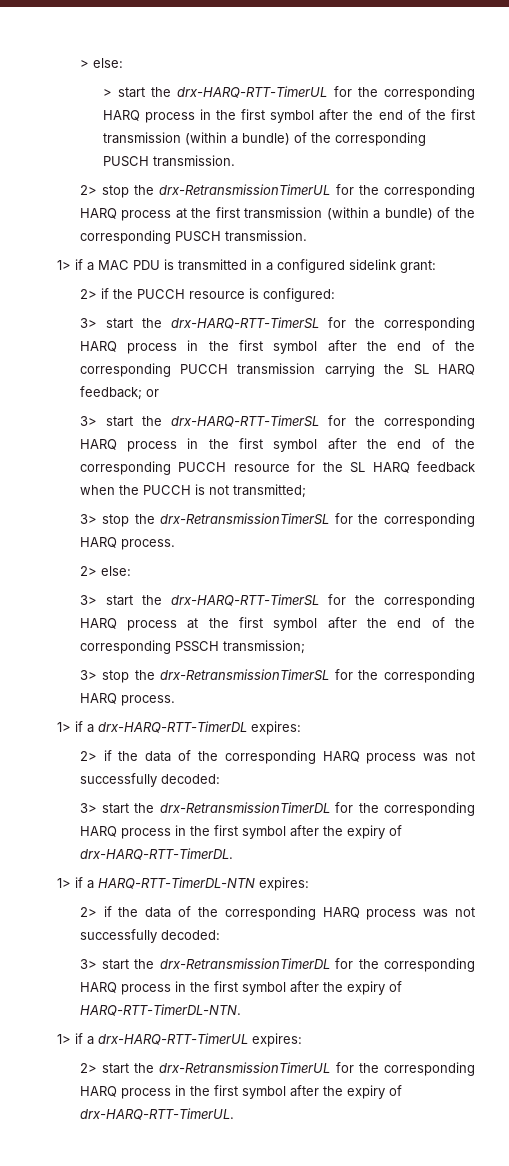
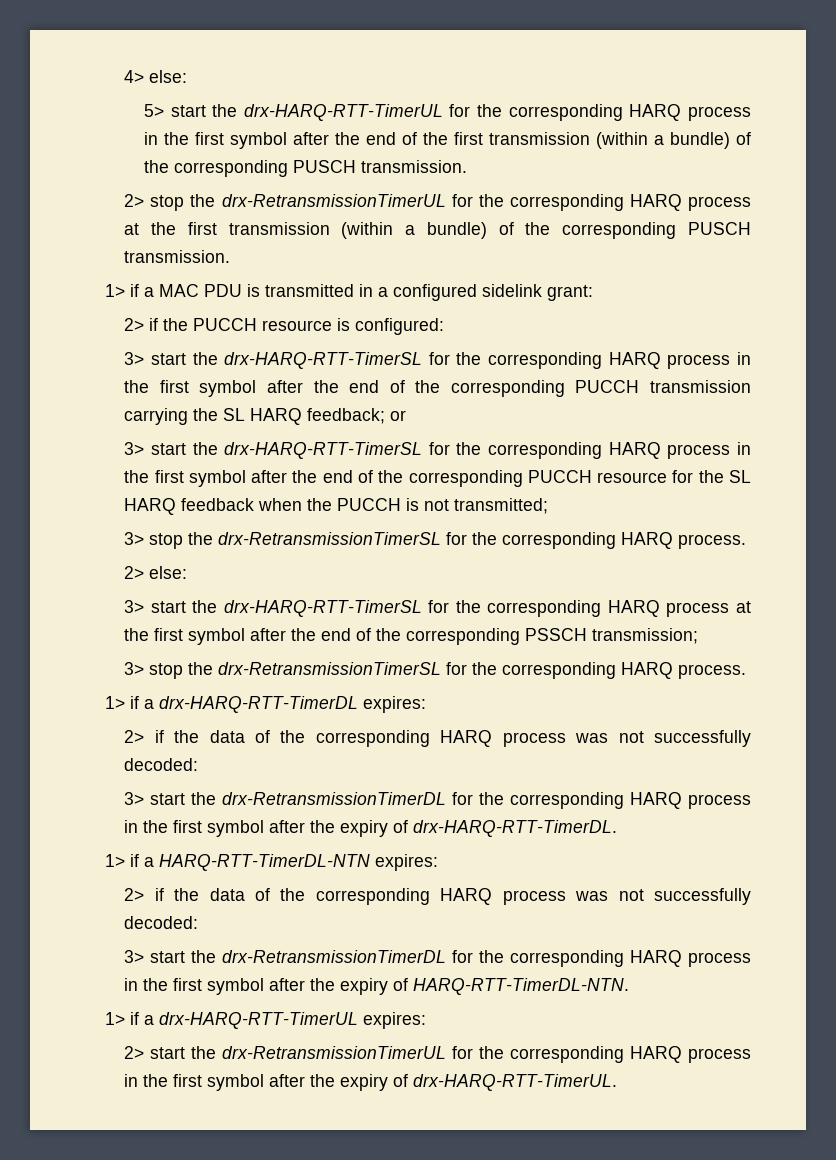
- > else:
- > start the drx-HARQ-RTT-TimerUL for the corresponding HARQ process in the first symbol after the end of the first transmission (within a bundle) of the corresponding PUSCH transmission.
+ 4> else:
+ 5> start the drx-HARQ-RTT-TimerUL for the corresponding HARQ process in the first symbol after the end of the first transmission (within a bundle) of the corresponding PUSCH transmission.

